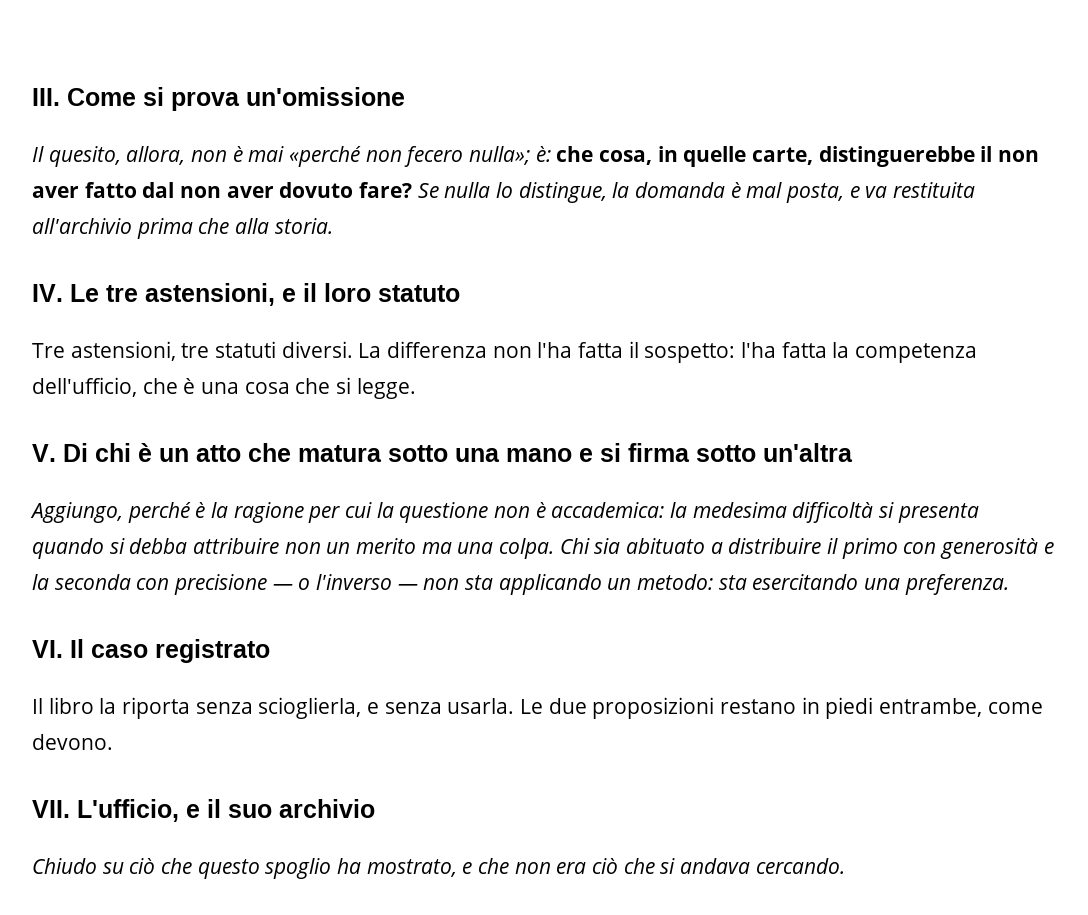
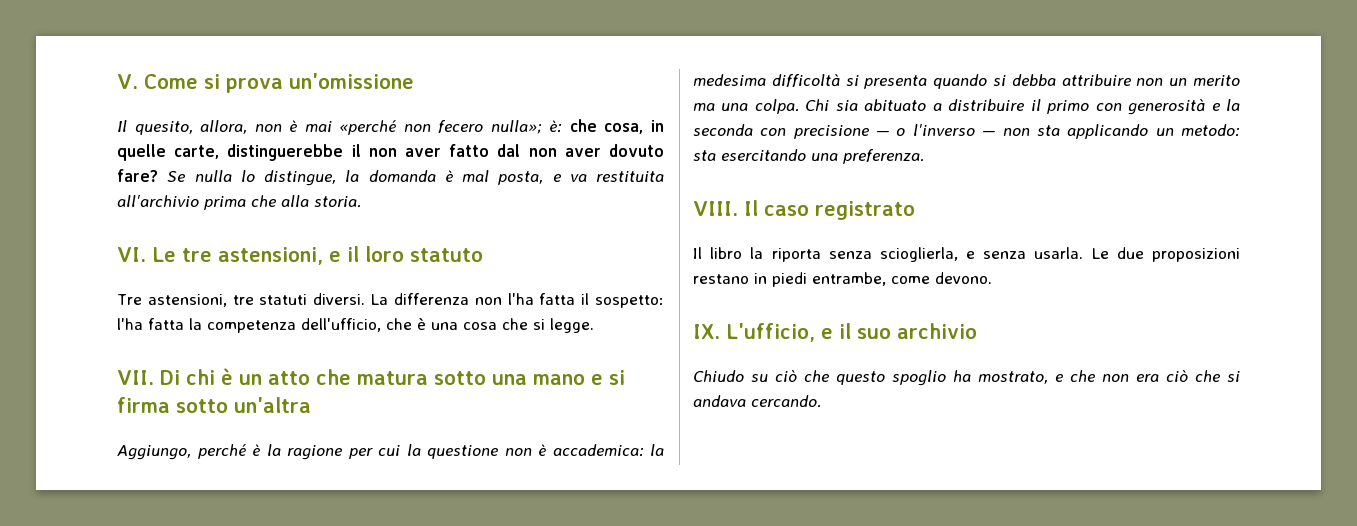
- III. Come si prova un'omissione
+ V. Come si prova un'omissione
- IV. Le tre astensioni, e il loro statuto
+ VI. Le tre astensioni, e il loro statuto
- V. Di chi è un atto che matura sotto una mano e si firma sotto un'altra
+ VII. Di chi è un atto che matura sotto una mano e si firma sotto un'altra
- VI. Il caso registrato
+ VIII. Il caso registrato
- VII. L'ufficio, e il suo archivio
+ IX. L'ufficio, e il suo archivio

